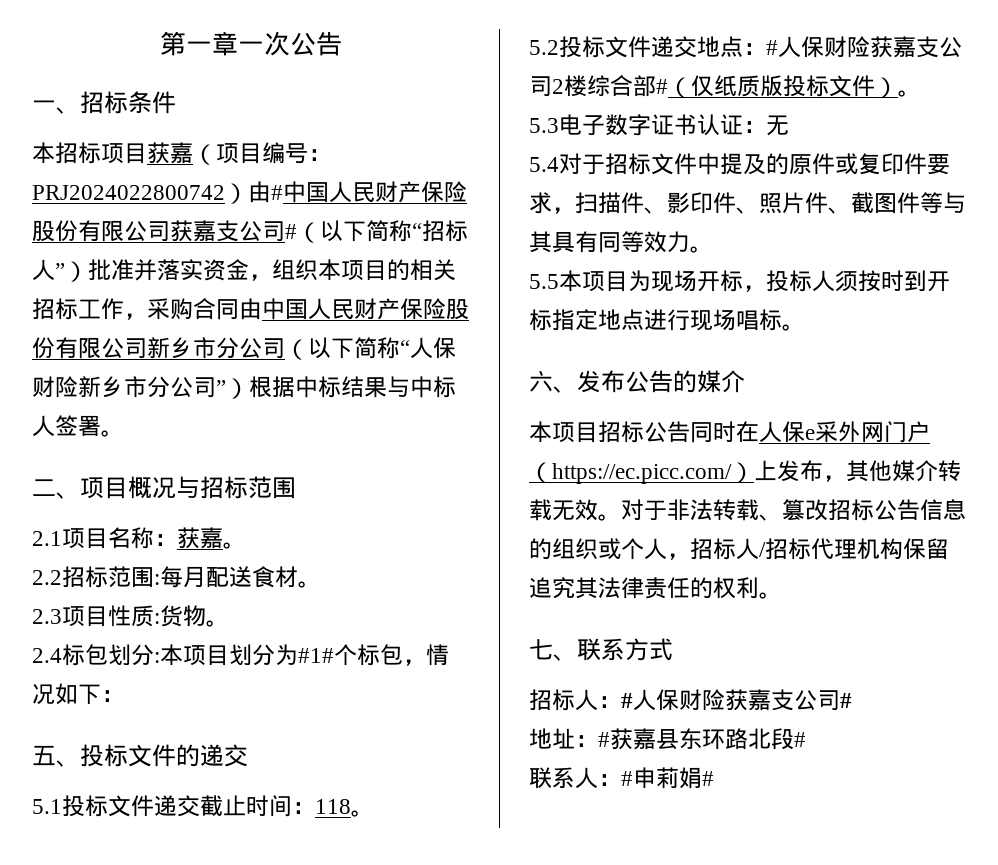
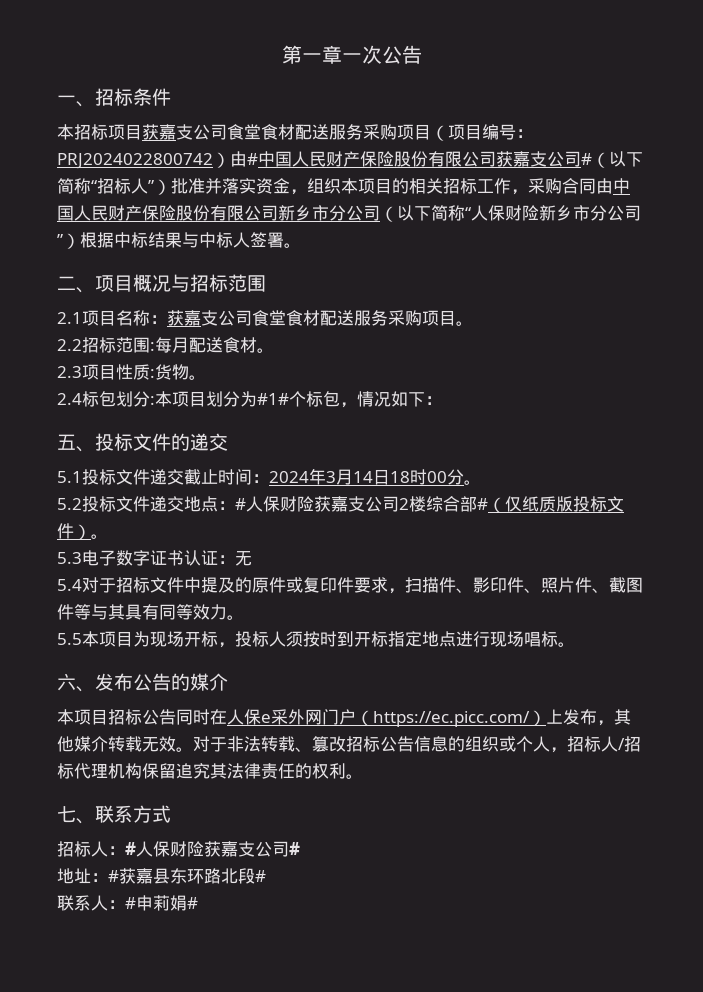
- 本招标项目获嘉（项目编号：
+ 本招标项目获嘉支公司食堂食材配送服务采购项目（项目编号：
- 2.1项目名称：获嘉。
+ 2.1项目名称：获嘉支公司食堂食材配送服务采购项目。
- 5.1投标文件递交截止时间：118。
+ 5.1投标文件递交截止时间：2024年3月14日18时00分。

